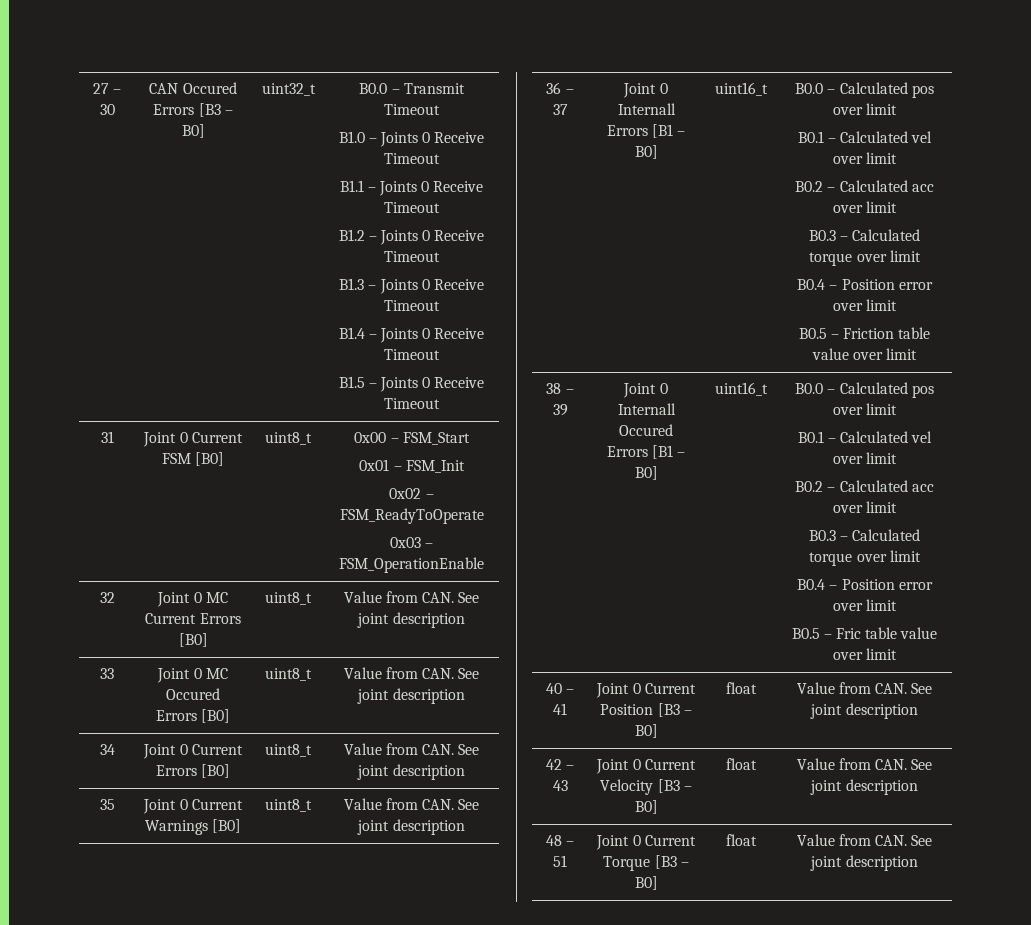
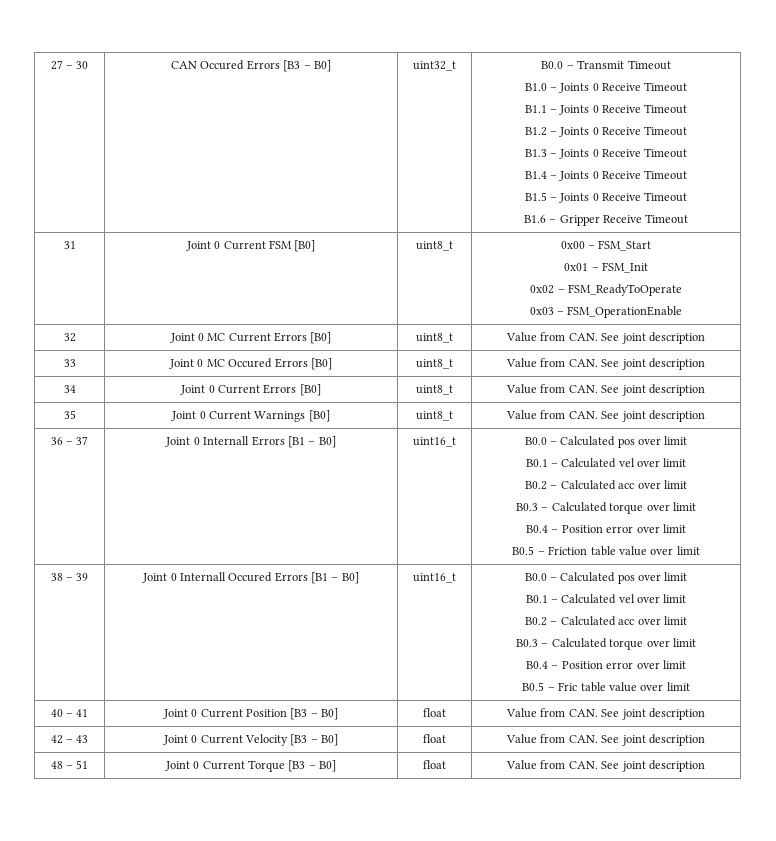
+ B1.6 – Gripper Receive Timeout

